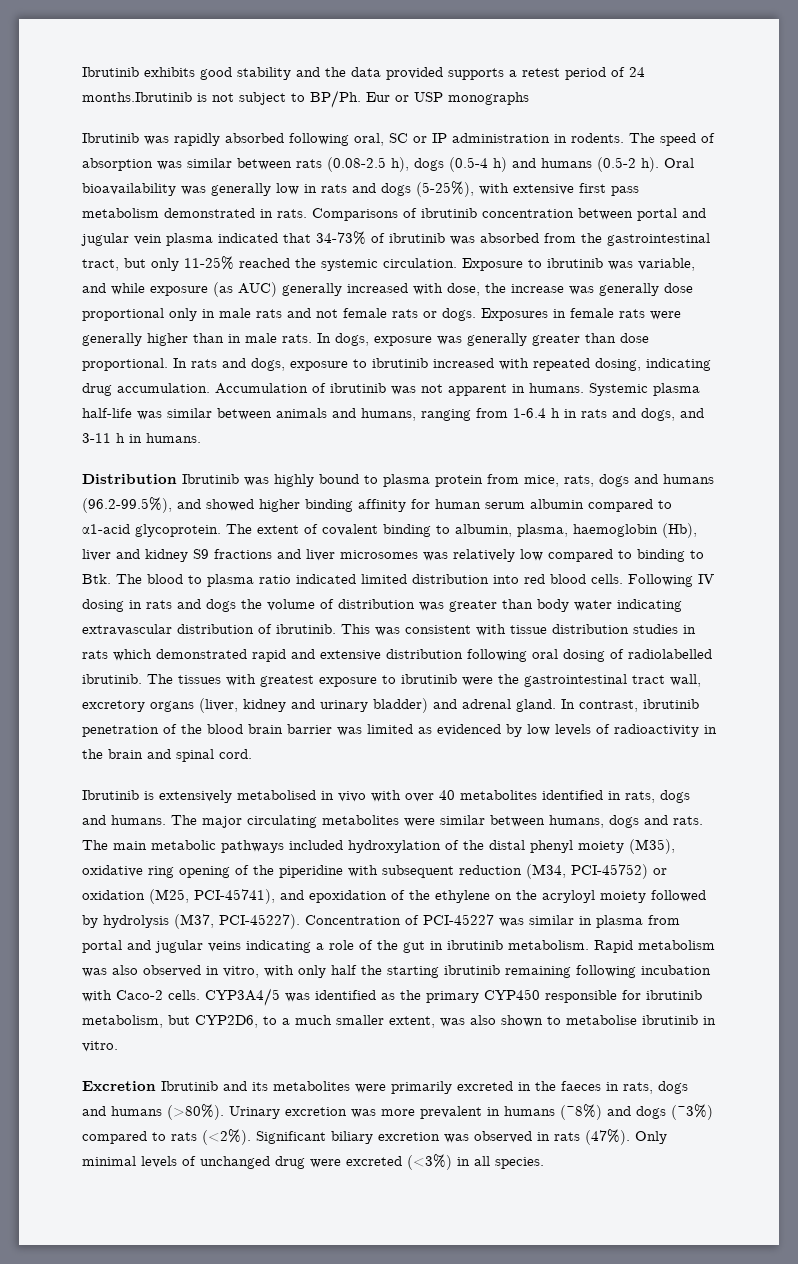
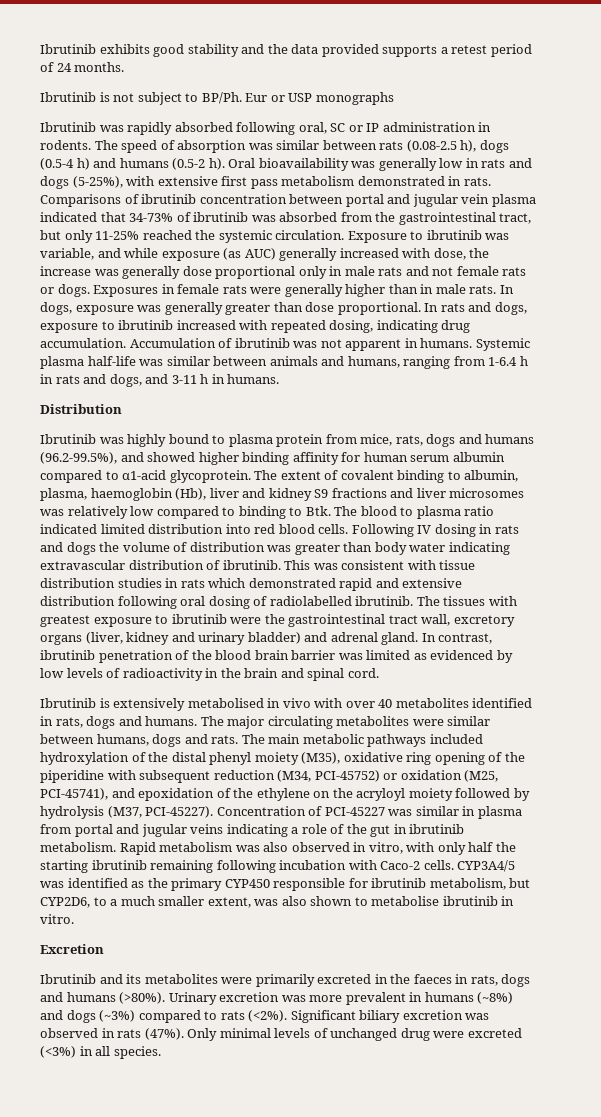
- Ibrutinib exhibits good stability and the data provided supports a retest period of 24 months.Ibrutinib is not subject to BP/Ph.
+ Ibrutinib exhibits good stability and the data provided supports a retest period of 24 months.
+ Ibrutinib is not subject to BP/Ph.
- Distribution Ibrutinib was highly bound to plasma protein from mice, rats, dogs and humans (96.2-99.5%), and showed higher binding affinity for human serum albumin compared to α1-acid glycoprotein.
+ Distribution
+ Ibrutinib was highly bound to plasma protein from mice, rats, dogs and humans (96.2-99.5%), and showed higher binding affinity for human serum albumin compared to α1-acid glycoprotein.
- Excretion Ibrutinib and its metabolites were primarily excreted in the faeces in rats, dogs and humans (>80%).
+ Excretion
+ Ibrutinib and its metabolites were primarily excreted in the faeces in rats, dogs and humans (>80%).

